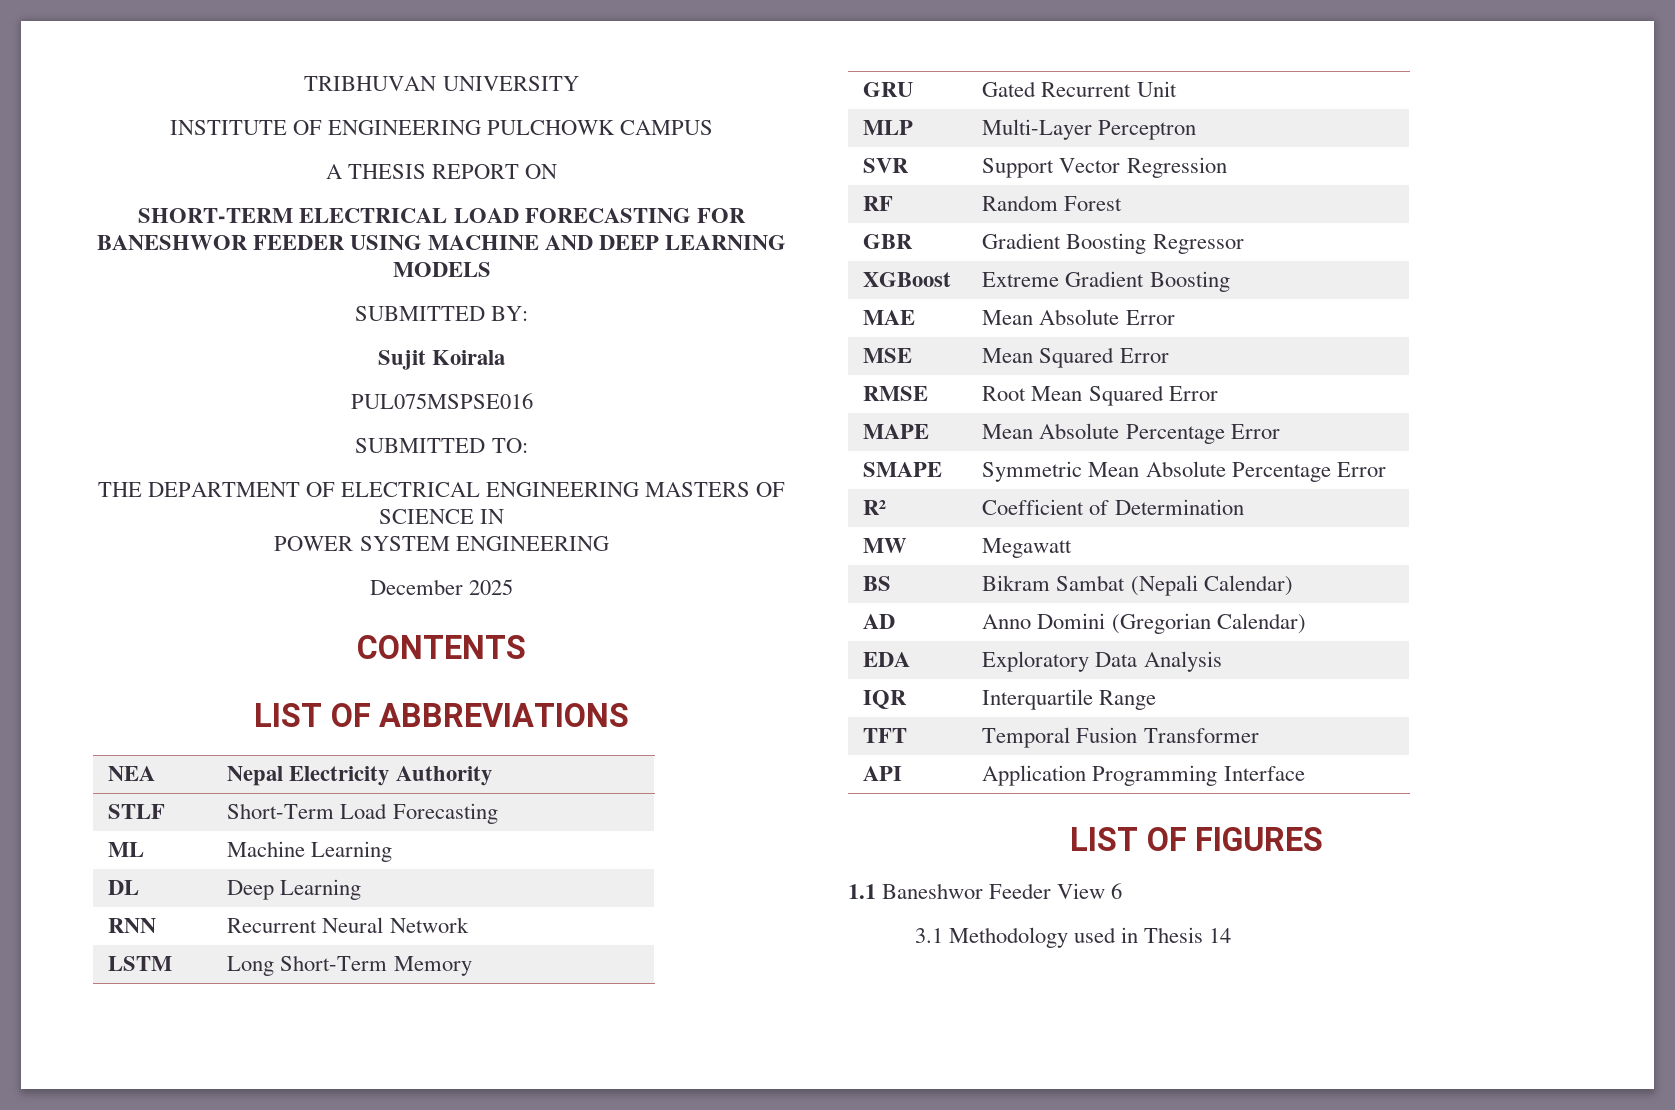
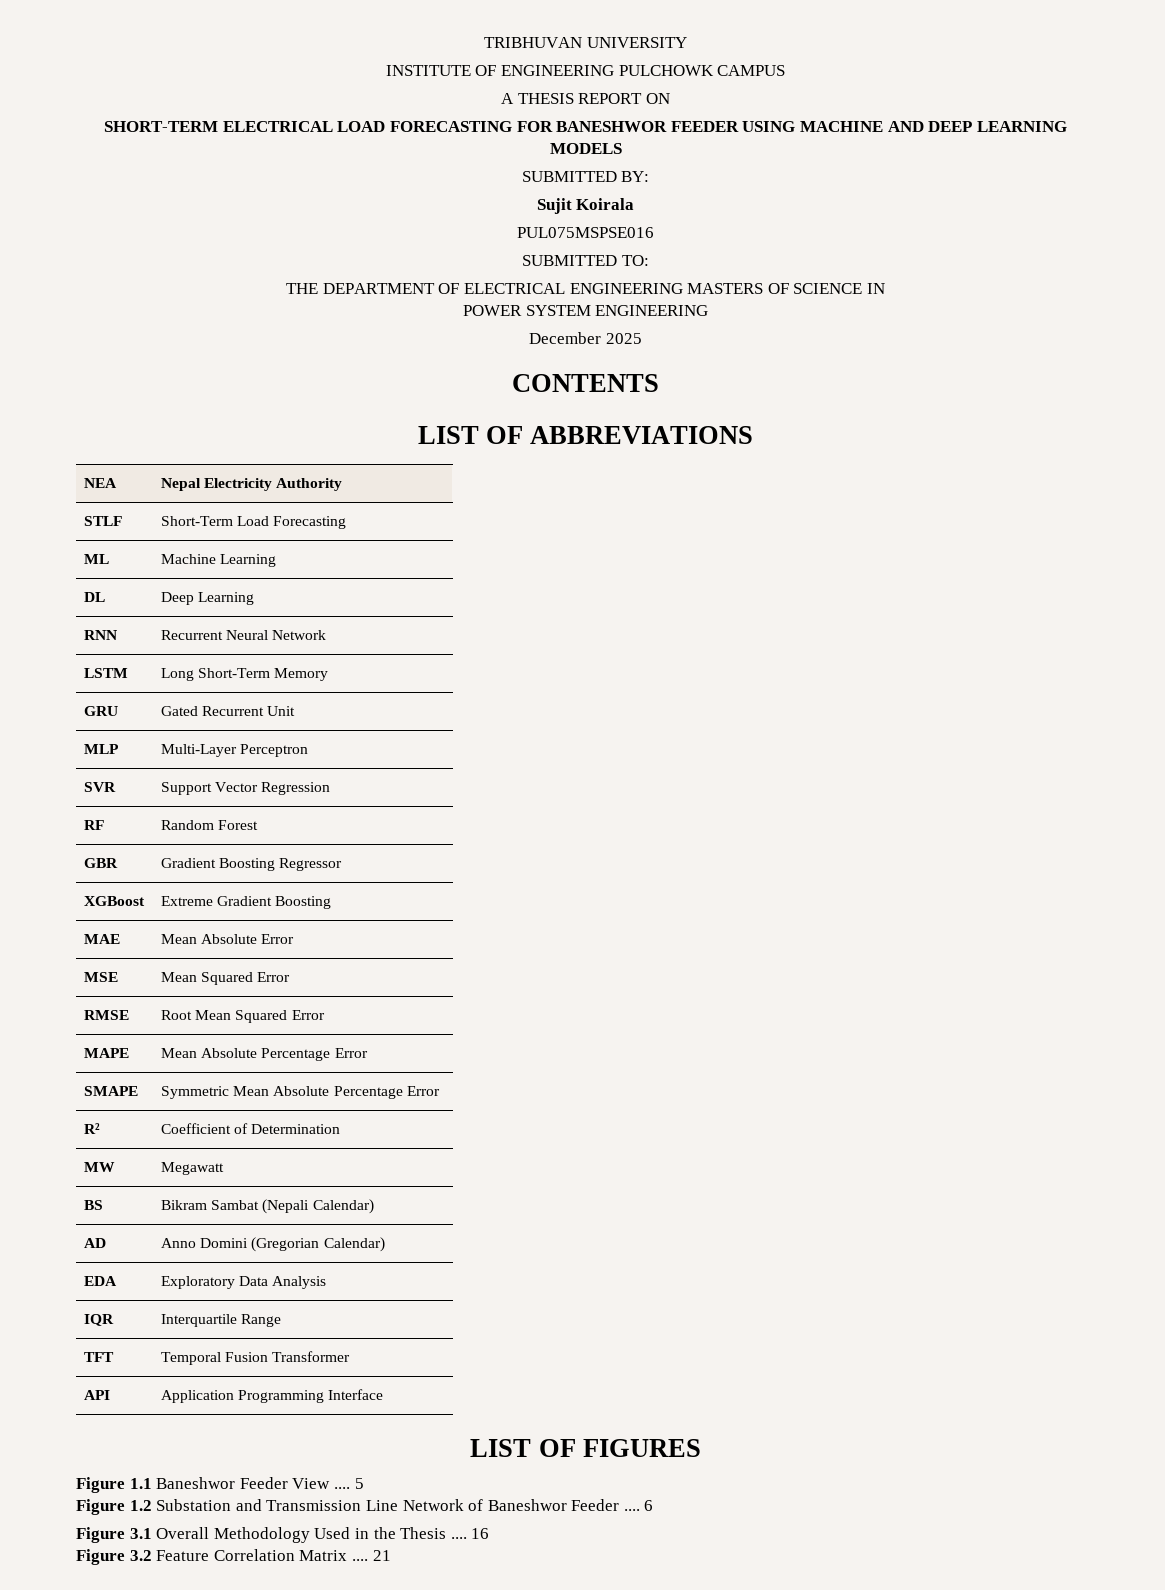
- 1.1 Baneshwor Feeder View 6
- 3.1 Methodology used in Thesis 14
+ Figure 1.1 Baneshwor Feeder View .... 5
+ Figure 1.2 Substation and Transmission Line Network of Baneshwor Feeder .... 6
+ Figure 3.1 Overall Methodology Used in the Thesis .... 16
+ Figure 3.2 Feature Correlation Matrix .... 21

